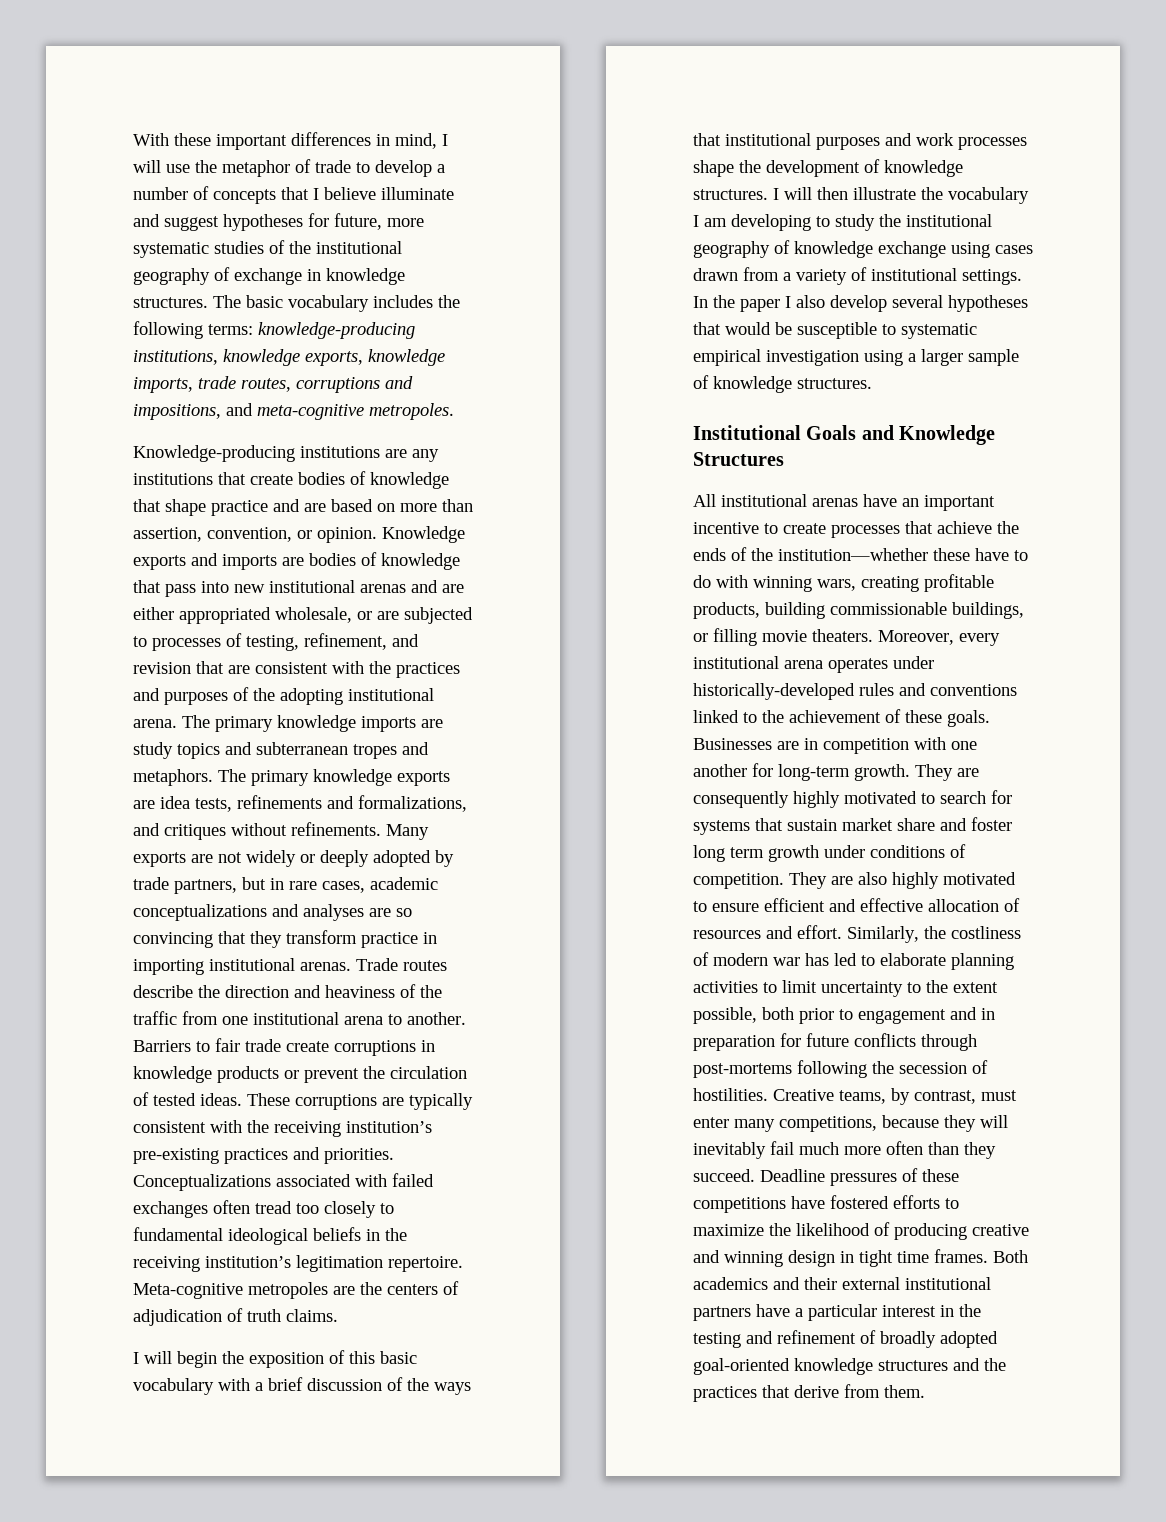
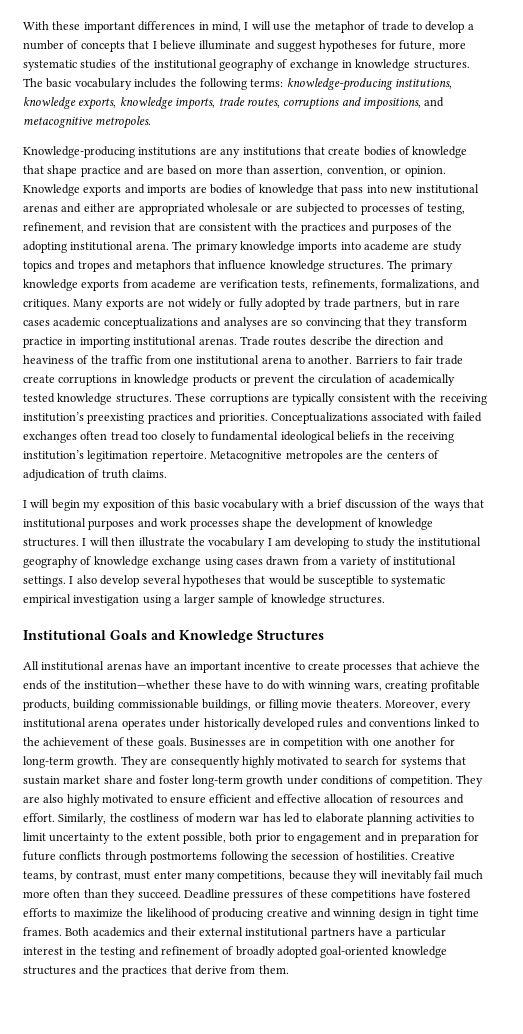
- The basic vocabulary includes the following terms: knowledge-producing institutions, knowledge exports, knowledge imports, trade routes, corruptions and impositions, and meta-cognitive metropoles.
+ The basic vocabulary includes the following terms: knowledge-producing institutions, knowledge exports, knowledge imports, trade routes, corruptions and impositions, and metacognitive metropoles.
- Knowledge exports and imports are bodies of knowledge that pass into new institutional arenas and are either appropriated wholesale, or are subjected to processes of testing, refinement, and revision that are consistent with the practices and purposes of the adopting institutional arena.
+ Knowledge exports and imports are bodies of knowledge that pass into new institutional arenas and either are appropriated wholesale or are subjected to processes of testing, refinement, and revision that are consistent with the practices and purposes of the adopting institutional arena.
- The primary knowledge imports are study topics and subterranean tropes and metaphors. The primary knowledge exports are idea tests, refinements and formalizations, and critiques without refinements.
+ The primary knowledge imports into academe are study topics and tropes and metaphors that influence knowledge structures. The primary knowledge exports from academe are verification tests, refinements, formalizations, and critiques.
- Many exports are not widely or deeply adopted by trade partners, but in rare cases, academic conceptualizations and analyses are so convincing that they transform practice in importing institutional arenas.
+ Many exports are not widely or fully adopted by trade partners, but in rare cases academic conceptualizations and analyses are so convincing that they transform practice in importing institutional arenas.
- Barriers to fair trade create corruptions in knowledge products or prevent the circulation of tested ideas.
+ Barriers to fair trade create corruptions in knowledge products or prevent the circulation of academically tested knowledge structures.
- These corruptions are typically consistent with the receiving institution’s pre-existing practices and priorities.
+ These corruptions are typically consistent with the receiving institution’s preexisting practices and priorities.
- Meta-cognitive metropoles are the centers of adjudication of truth claims.
+ Metacognitive metropoles are the centers of adjudication of truth claims.
- I will begin the exposition of this basic vocabulary with a brief discussion of the ways that institutional purposes and work processes shape the development of knowledge structures.
+ I will begin my exposition of this basic vocabulary with a brief discussion of the ways that institutional purposes and work processes shape the development of knowledge structures.
- In the paper I also develop several hypotheses that would be susceptible to systematic empirical investigation using a larger sample of knowledge structures.
+ I also develop several hypotheses that would be susceptible to systematic empirical investigation using a larger sample of knowledge structures.
- Moreover, every institutional arena operates under historically-developed rules and conventions linked to the achievement of these goals.
+ Moreover, every institutional arena operates under historically developed rules and conventions linked to the achievement of these goals.
- They are consequently highly motivated to search for systems that sustain market share and foster long term growth under conditions of competition.
+ They are consequently highly motivated to search for systems that sustain market share and foster long-term growth under conditions of competition.
- Similarly, the costliness of modern war has led to elaborate planning activities to limit uncertainty to the extent possible, both prior to engagement and in preparation for future conflicts through post-mortems following the secession of hostilities.
+ Similarly, the costliness of modern war has led to elaborate planning activities to limit uncertainty to the extent possible, both prior to engagement and in preparation for future conflicts through postmortems following the secession of hostilities.

